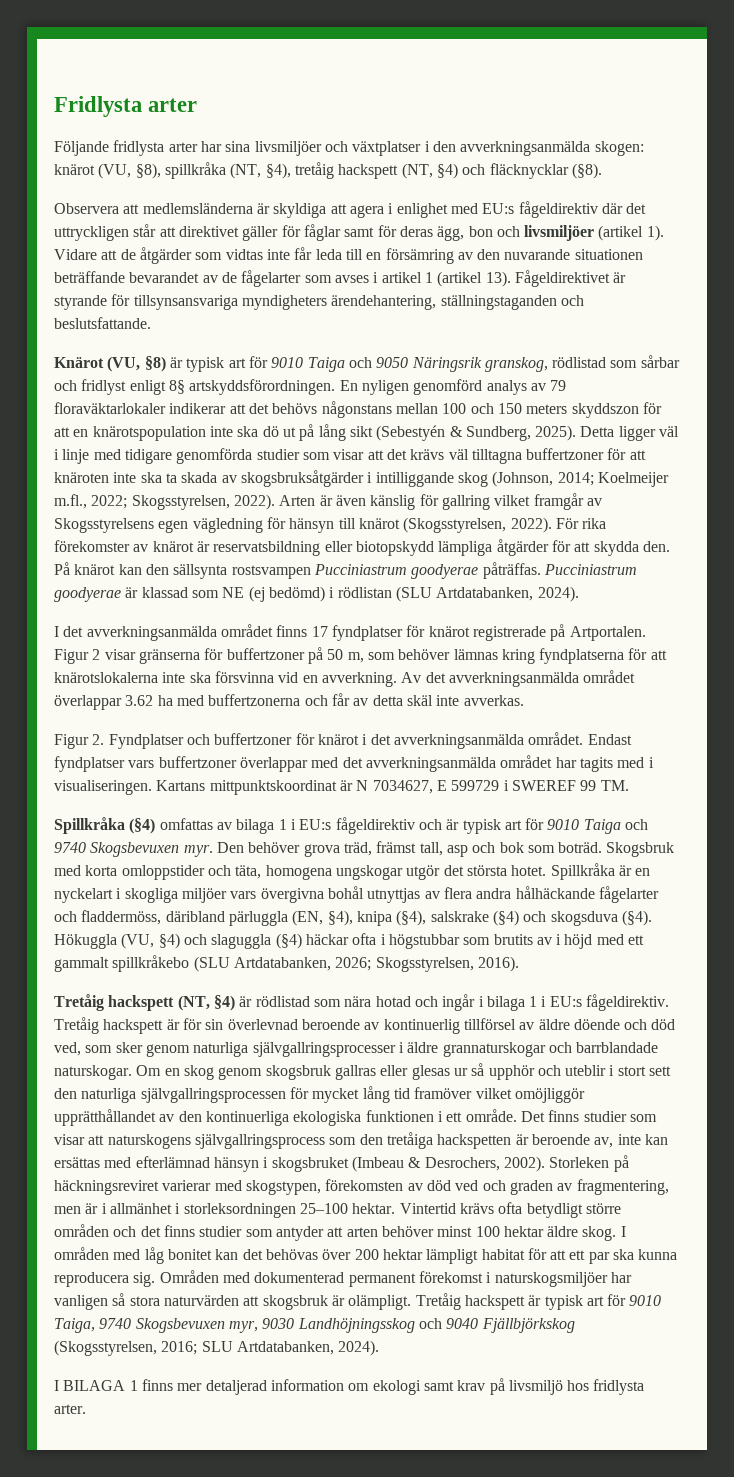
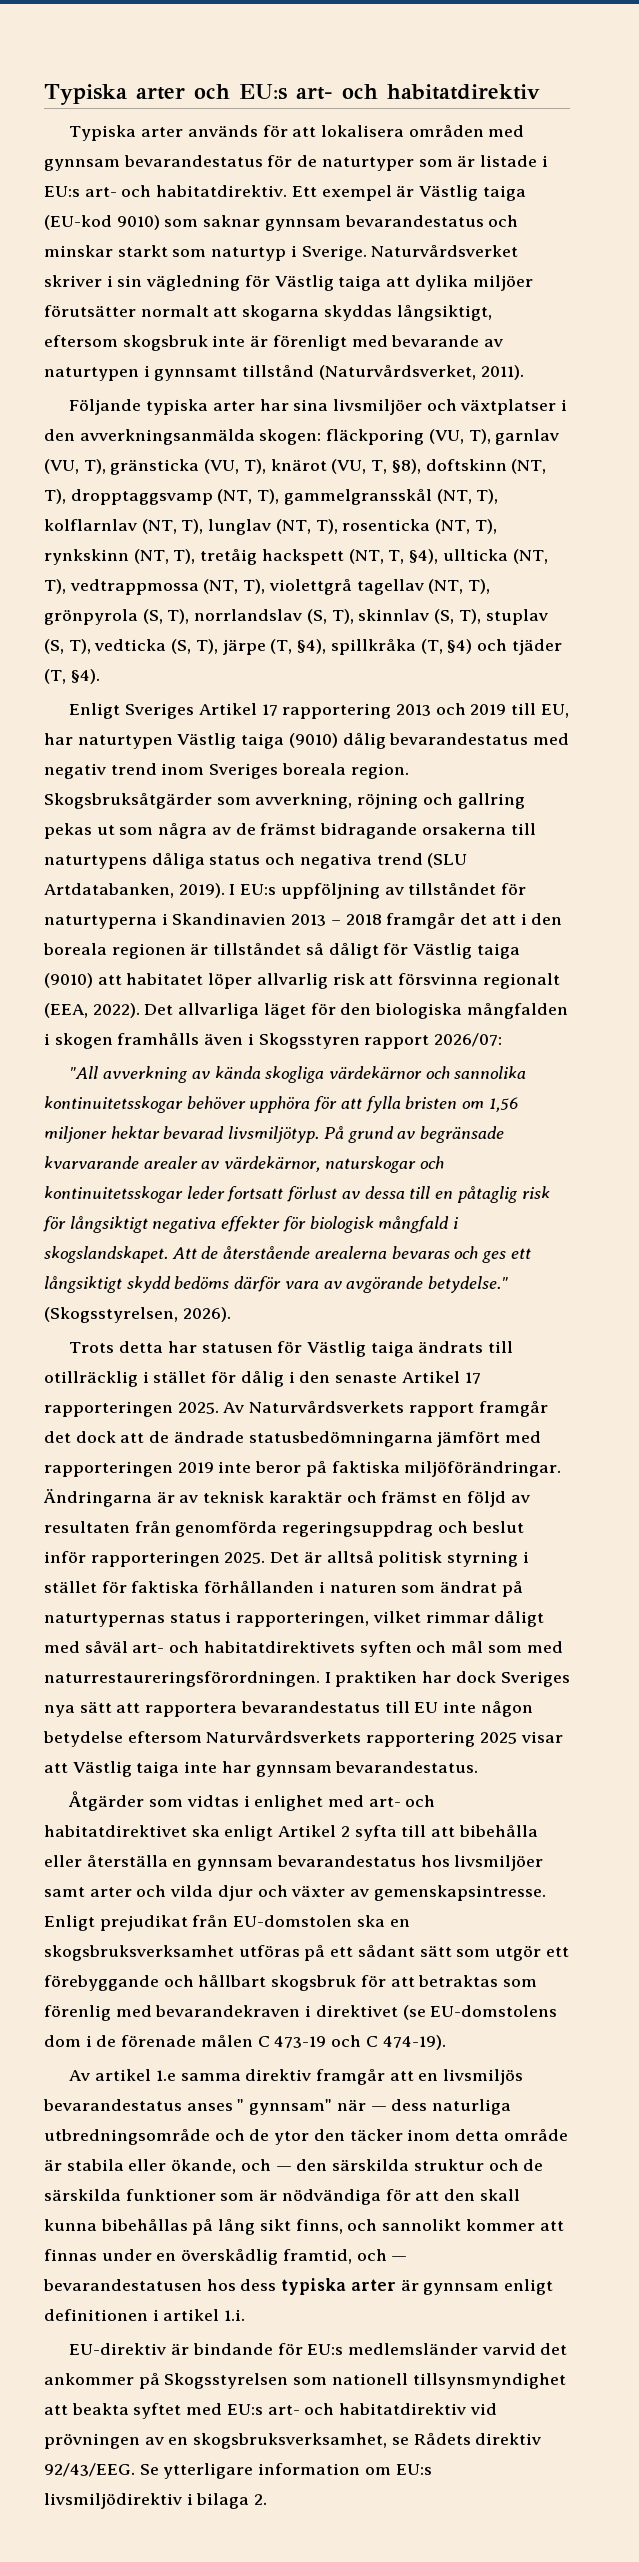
- Fridlysta arter
+ Typiska arter och EU:s art- och habitatdirektiv
+ Typiska arter används för att lokalisera områden med gynnsam bevarandestatus för de naturtyper som är listade i EU:s art- och habitatdirektiv. Ett exempel är Västlig taiga (EU-kod 9010) som saknar gynnsam bevarandestatus och minskar starkt som naturtyp i Sverige. Naturvårdsverket skriver i sin vägledning för Västlig taiga att dylika miljöer förutsätter normalt att skogarna skyddas långsiktigt, eftersom skogsbruk inte är förenligt med bevarande av naturtypen i gynnsamt tillstånd (Naturvårdsverket, 2011).
- Följande fridlysta arter har sina livsmiljöer och växtplatser i den avverkningsanmälda skogen: knärot (VU, §8), spillkråka (NT, §4), tretåig hackspett (NT, §4) och fläcknycklar (§8).
- Observera att medlemsländerna är skyldiga att agera i enlighet med EU:s fågeldirektiv där det uttryckligen står att direktivet gäller för fåglar samt för deras ägg, bon och livsmiljöer (artikel 1). Vidare att de åtgärder som vidtas inte får leda till en försämring av den nuvarande situationen beträffande bevarandet av de fågelarter som avses i artikel 1 (artikel 13). Fågeldirektivet är styrande för tillsynsansvariga myndigheters ärendehantering, ställningstaganden och beslutsfattande.
- Knärot (VU, §8) är typisk art för 9010 Taiga och 9050 Näringsrik granskog, rödlistad som sårbar och fridlyst enligt 8§ artskyddsförordningen. En nyligen genomförd analys av 79 floraväktarlokaler indikerar att det behövs någonstans mellan 100 och 150 meters skyddszon för att en knärotspopulation inte ska dö ut på lång sikt (Sebestyén & Sundberg, 2025). Detta ligger väl i linje med tidigare genomförda studier som visar att det krävs väl tilltagna buffertzoner för att knäroten inte ska ta skada av skogsbruksåtgärder i intilliggande skog (Johnson, 2014; Koelmeijer m.fl., 2022; Skogsstyrelsen, 2022). Arten är även känslig för gallring vilket framgår av Skogsstyrelsens egen vägledning för hänsyn till knärot (Skogsstyrelsen, 2022). För rika förekomster av knärot är reservatsbildning eller biotopskydd lämpliga åtgärder för att skydda den. På knärot kan den sällsynta rostsvampen Pucciniastrum goodyerae påträffas. Pucciniastrum goodyerae är klassad som NE (ej bedömd) i rödlistan (SLU Artdatabanken, 2024).
- I det avverkningsanmälda området finns 17 fyndplatser för knärot registrerade på Artportalen. Figur 2 visar gränserna för buffertzoner på 50 m, som behöver lämnas kring fyndplatserna för att knärotslokalerna inte ska försvinna vid en avverkning. Av det avverkningsanmälda området överlappar 3.62 ha med buffertzonerna och får av detta skäl inte avverkas.
- Figur 2. Fyndplatser och buffertzoner för knärot i det avverkningsanmälda området. Endast fyndplatser vars buffertzoner överlappar med det avverkningsanmälda området har tagits med i visualiseringen. Kartans mittpunktskoordinat är N 7034627, E 599729 i SWEREF 99 TM.
- Spillkråka (§4) omfattas av bilaga 1 i EU:s fågeldirektiv och är typisk art för 9010 Taiga och 9740 Skogsbevuxen myr. Den behöver grova träd, främst tall, asp och bok som boträd. Skogsbruk med korta omloppstider och täta, homogena ungskogar utgör det största hotet. Spillkråka är en nyckelart i skogliga miljöer vars övergivna bohål utnyttjas av flera andra hålhäckande fågelarter och fladdermöss, däribland pärluggla (EN, §4), knipa (§4), salskrake (§4) och skogsduva (§4). Hökuggla (VU, §4) och slaguggla (§4) häckar ofta i högstubbar som brutits av i höjd med ett gammalt spillkråkebo (SLU Artdatabanken, 2026; Skogsstyrelsen, 2016).
- Tretåig hackspett (NT, §4) är rödlistad som nära hotad och ingår i bilaga 1 i EU:s fågeldirektiv. Tretåig hackspett är för sin överlevnad beroende av kontinuerlig tillförsel av äldre döende och död ved, som sker genom naturliga självgallringsprocesser i äldre grannaturskogar och barrblandade naturskogar. Om en skog genom skogsbruk gallras eller glesas ur så upphör och uteblir i stort sett den naturliga självgallringsprocessen för mycket lång tid framöver vilket omöjliggör upprätthållandet av den kontinuerliga ekologiska funktionen i ett område. Det finns studier som visar att naturskogens självgallringsprocess som den tretåiga hackspetten är beroende av, inte kan ersättas med efterlämnad hänsyn i skogsbruket (Imbeau & Desrochers, 2002). Storleken på häckningsreviret varierar med skogstypen, förekomsten av död ved och graden av fragmentering, men är i allmänhet i storleksordningen 25–100 hektar. Vintertid krävs ofta betydligt större områden och det finns studier som antyder att arten behöver minst 100 hektar äldre skog. I områden med låg bonitet kan det behövas över 200 hektar lämpligt habitat för att ett par ska kunna reproducera sig. Områden med dokumenterad permanent förekomst i naturskogsmiljöer har vanligen så stora naturvärden att skogsbruk är olämpligt. Tretåig hackspett är typisk art för 9010 Taiga, 9740 Skogsbevuxen myr, 9030 Landhöjningsskog och 9040 Fjällbjörkskog (Skogsstyrelsen, 2016; SLU Artdatabanken, 2024).
- I BILAGA 1 finns mer detaljerad information om ekologi samt krav på livsmiljö hos fridlysta arter.
+ Följande typiska arter har sina livsmiljöer och växtplatser i den avverkningsanmälda skogen: fläckporing (VU, T), garnlav (VU, T), gränsticka (VU, T), knärot (VU, T, §8), doftskinn (NT, T), dropptaggsvamp (NT, T), gammelgransskål (NT, T), kolflarnlav (NT, T), lunglav (NT, T), rosenticka (NT, T), rynkskinn (NT, T), tretåig hackspett (NT, T, §4), ullticka (NT, T), vedtrappmossa (NT, T), violettgrå tagellav (NT, T), grönpyrola (S, T), norrlandslav (S, T), skinnlav (S, T), stuplav (S, T), vedticka (S, T), järpe (T, §4), spillkråka (T, §4) och tjäder (T, §4).
+ Enligt Sveriges Artikel 17 rapportering 2013 och 2019 till EU, har naturtypen Västlig taiga (9010) dålig bevarandestatus med negativ trend inom Sveriges boreala region. Skogsbruksåtgärder som avverkning, röjning och gallring pekas ut som några av de främst bidragande orsakerna till naturtypens dåliga status och negativa trend (SLU Artdatabanken, 2019). I EU:s uppföljning av tillståndet för naturtyperna i Skandinavien 2013 – 2018 framgår det att i den boreala regionen är tillståndet så dåligt för Västlig taiga (9010) att habitatet löper allvarlig risk att försvinna regionalt (EEA, 2022). Det allvarliga läget för den biologiska mångfalden i skogen framhålls även i Skogsstyren rapport 2026/07:
+ "All avverkning av kända skogliga värdekärnor och sannolika kontinuitetsskogar behöver upphöra för att fylla bristen om 1,56 miljoner hektar bevarad livsmiljötyp. På grund av begränsade kvarvarande arealer av värdekärnor, naturskogar och kontinuitetsskogar leder fortsatt förlust av dessa till en påtaglig risk för långsiktigt negativa effekter för biologisk mångfald i skogslandskapet. Att de återstående arealerna bevaras och ges ett långsiktigt skydd bedöms därför vara av avgörande betydelse." (Skogsstyrelsen, 2026).
+ Trots detta har statusen för Västlig taiga ändrats till otillräcklig i stället för dålig i den senaste Artikel 17 rapporteringen 2025. Av Naturvårdsverkets rapport framgår det dock att de ändrade statusbedömningarna jämfört med rapporteringen 2019 inte beror på faktiska miljöförändringar. Ändringarna är av teknisk karaktär och främst en följd av resultaten från genomförda regeringsuppdrag och beslut inför rapporteringen 2025. Det är alltså politisk styrning i stället för faktiska förhållanden i naturen som ändrat på naturtypernas status i rapporteringen, vilket rimmar dåligt med såväl art- och habitatdirektivets syften och mål som med naturrestaureringsförordningen. I praktiken har dock Sveriges nya sätt att rapportera bevarandestatus till EU inte någon betydelse eftersom Naturvårdsverkets rapportering 2025 visar att Västlig taiga inte har gynnsam bevarandestatus.
+ Åtgärder som vidtas i enlighet med art- och habitatdirektivet ska enligt Artikel 2 syfta till att bibehålla eller återställa en gynnsam bevarandestatus hos livsmiljöer samt arter och vilda djur och växter av gemenskapsintresse. Enligt prejudikat från EU-domstolen ska en skogsbruksverksamhet utföras på ett sådant sätt som utgör ett förebyggande och hållbart skogsbruk för att betraktas som förenlig med bevarandekraven i direktivet (se EU-domstolens dom i de förenade målen C 473-19 och C 474-19).
+ Av artikel 1.e samma direktiv framgår att en livsmiljös bevarandestatus anses " gynnsam" när — dess naturliga utbredningsområde och de ytor den täcker inom detta område är stabila eller ökande, och — den särskilda struktur och de särskilda funktioner som är nödvändiga för att den skall kunna bibehållas på lång sikt finns, och sannolikt kommer att finnas under en överskådlig framtid, och — bevarandestatusen hos dess typiska arter är gynnsam enligt definitionen i artikel 1.i.
+ EU-direktiv är bindande för EU:s medlemsländer varvid det ankommer på Skogsstyrelsen som nationell tillsynsmyndighet att beakta syftet med EU:s art- och habitatdirektiv vid prövningen av en skogsbruksverksamhet, se Rådets direktiv 92/43/EEG. Se ytterligare information om EU:s livsmiljödirektiv i bilaga 2.

